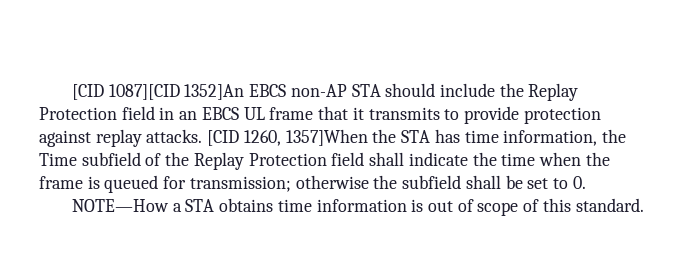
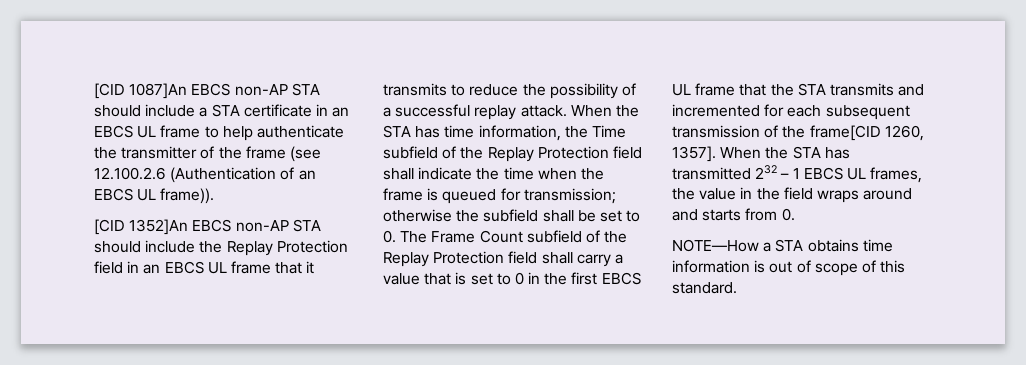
- [CID 1087][CID 1352]An EBCS non-AP STA should include the Replay Protection field in an EBCS UL frame that it transmits to provide protection against replay attacks. [CID 1260, 1357]When the STA has time information, the Time subfield of the Replay Protection field shall indicate the time when the frame is queued for transmission; otherwise the subfield shall be set to 0.
+ [CID 1087]An EBCS non-AP STA should include a STA certificate in an EBCS UL frame to help authenticate the transmitter of the frame (see 12.100.2.6 (Authentication of an EBCS UL frame)).
+ [CID 1352]An EBCS non-AP STA should include the Replay Protection field in an EBCS UL frame that it transmits to reduce the possibility of a successful replay attack. When the STA has time information, the Time subfield of the Replay Protection field shall indicate the time when the frame is queued for transmission; otherwise the subfield shall be set to 0. The Frame Count subfield of the Replay Protection field shall carry a value that is set to 0 in the first EBCS UL frame that the STA transmits and incremented for each subsequent transmission of the frame[CID 1260, 1357]. When the STA has transmitted 232 – 1 EBCS UL frames, the value in the field wraps around and starts from 0.

